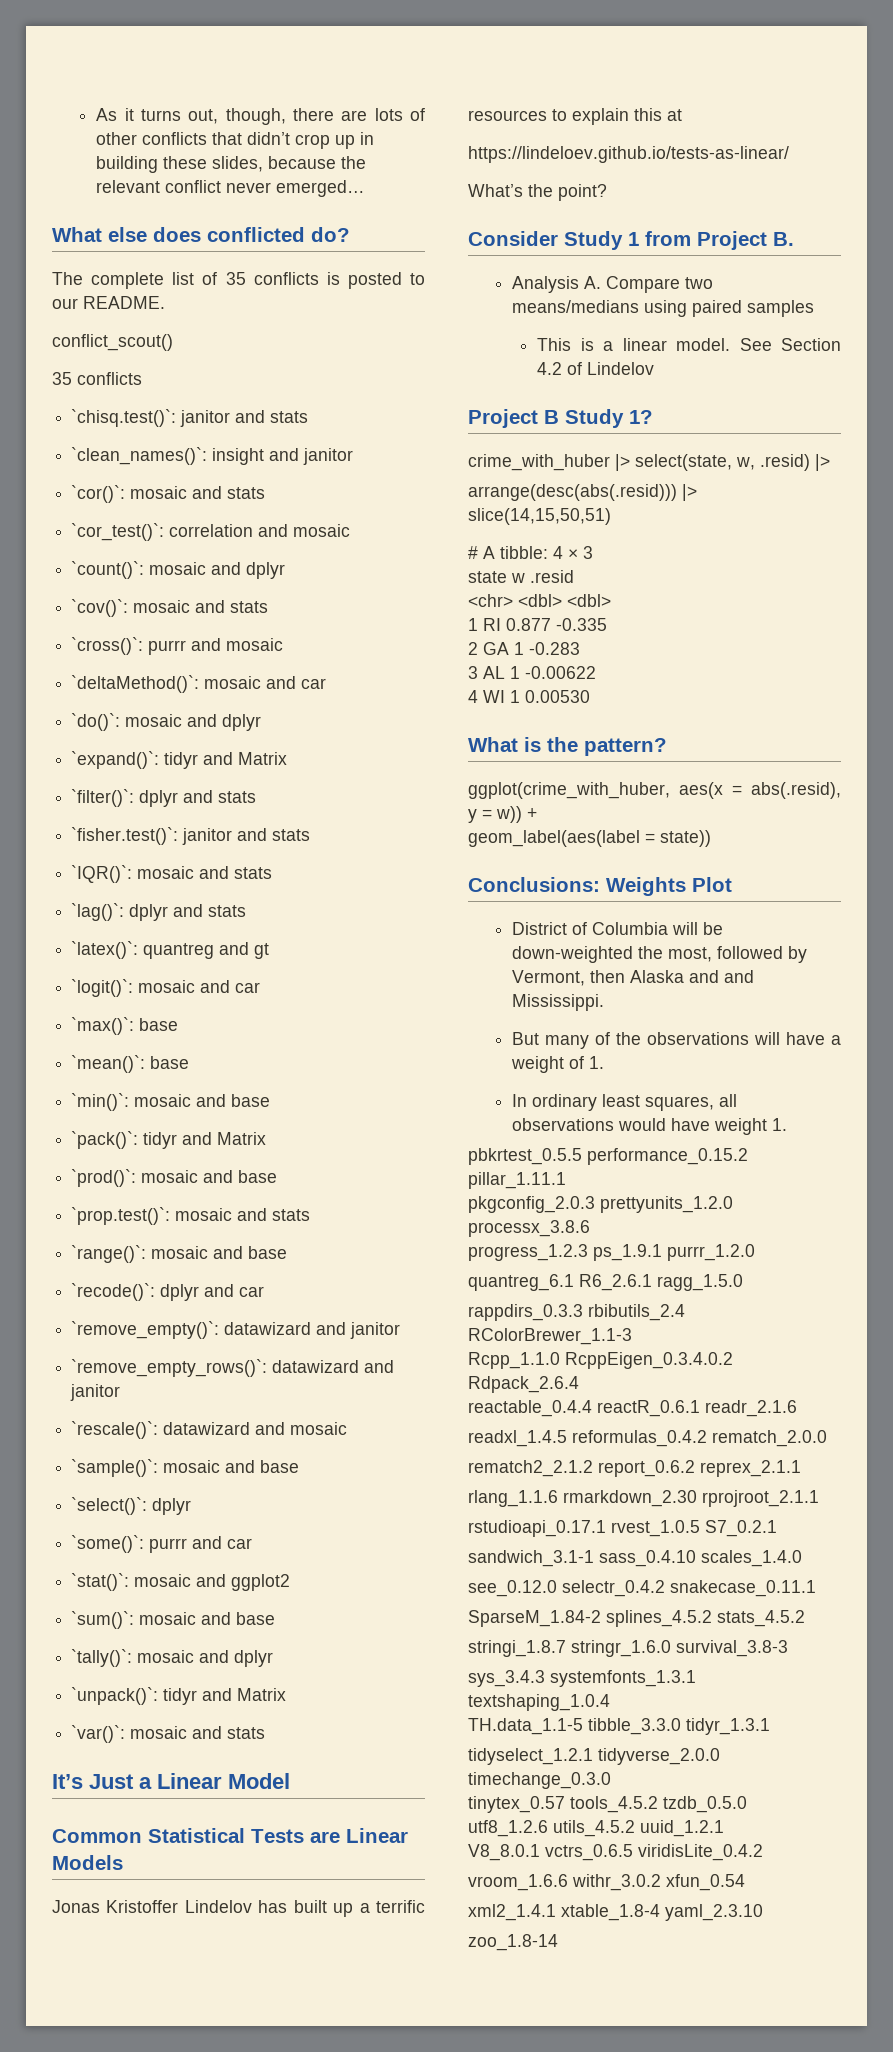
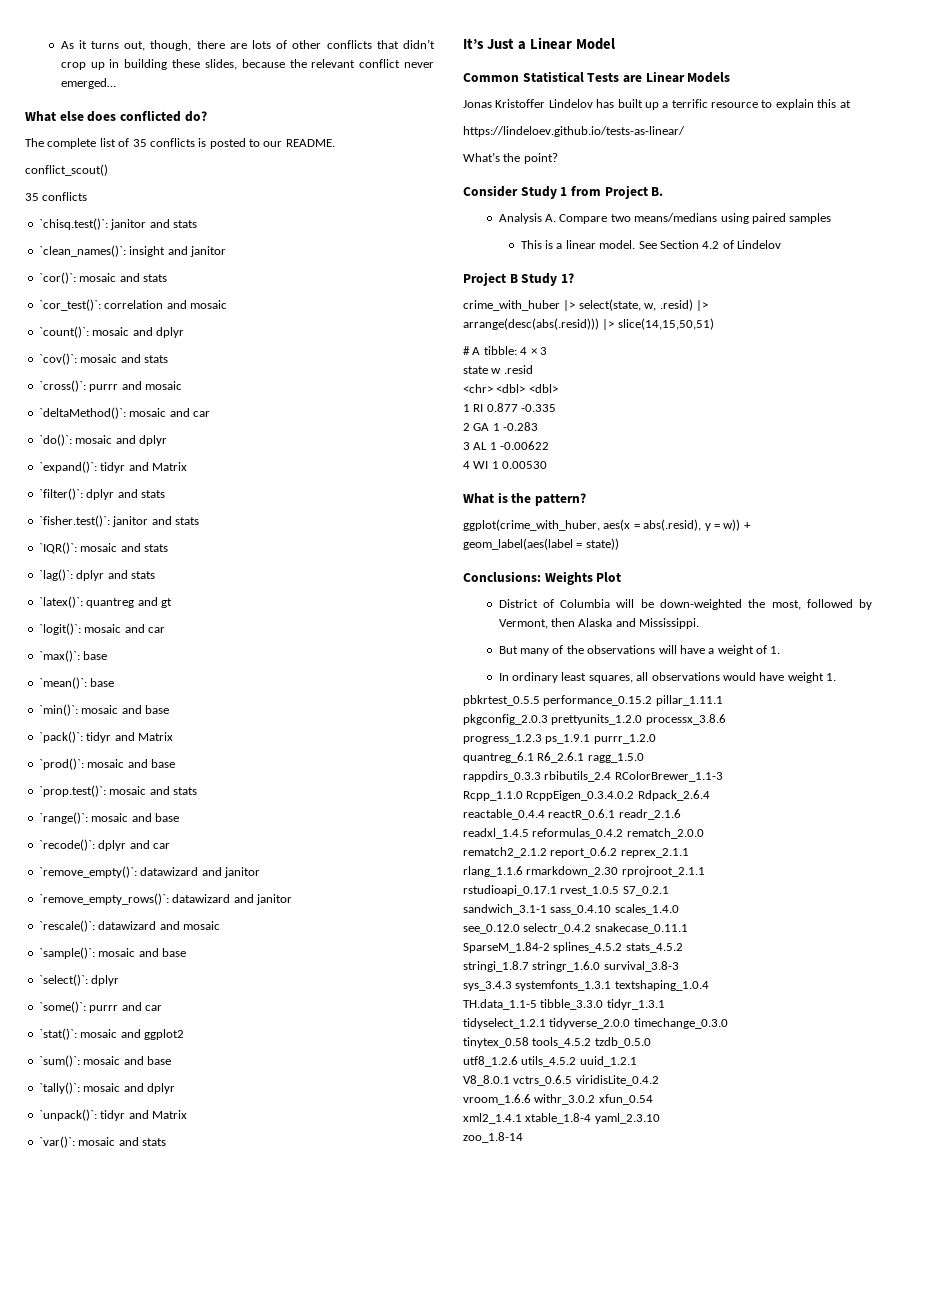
- Jonas Kristoffer Lindelov has built up a terrific resources to explain this at
+ Jonas Kristoffer Lindelov has built up a terrific resource to explain this at
- District of Columbia will be down-weighted the most, followed by Vermont, then Alaska and and Mississippi.
+ District of Columbia will be down-weighted the most, followed by Vermont, then Alaska and Mississippi.
- tinytex_0.57 tools_4.5.2 tzdb_0.5.0
+ tinytex_0.58 tools_4.5.2 tzdb_0.5.0

